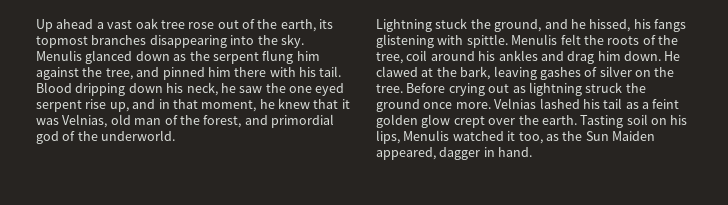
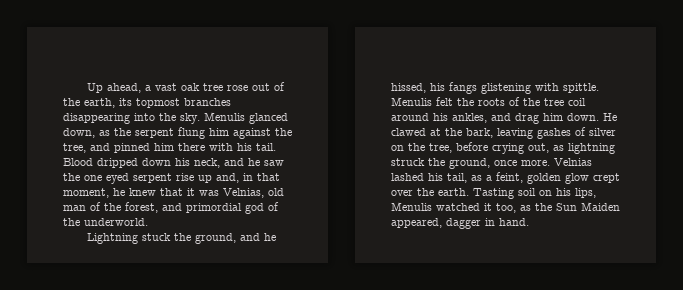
- Up ahead a vast oak tree rose out of the earth, its topmost branches disappearing into the sky.
+ Up ahead, a vast oak tree rose out of the earth, its topmost branches disappearing into the sky.
- Menulis glanced down as the serpent flung him against the tree, and pinned him there with his tail.
+ Menulis glanced down, as the serpent flung him against the tree, and pinned him there with his tail.
- Blood dripping down his neck, he saw the one eyed serpent rise up, and in that moment, he knew that it was Velnias, old man of the forest, and primordial god of the underworld.
+ Blood dripped down his neck, and he saw the one eyed serpent rise up and, in that moment, he knew that it was Velnias, old man of the forest, and primordial god of the underworld.
- Menulis felt the roots of the tree, coil around his ankles and drag him down.
+ Menulis felt the roots of the tree coil around his ankles, and drag him down.
- He clawed at the bark, leaving gashes of silver on the tree. Before crying out as lightning struck the ground once more.
+ He clawed at the bark, leaving gashes of silver on the tree, before crying out, as lightning struck the ground, once more.
- Velnias lashed his tail as a feint golden glow crept over the earth.
+ Velnias lashed his tail, as a feint, golden glow crept over the earth.

